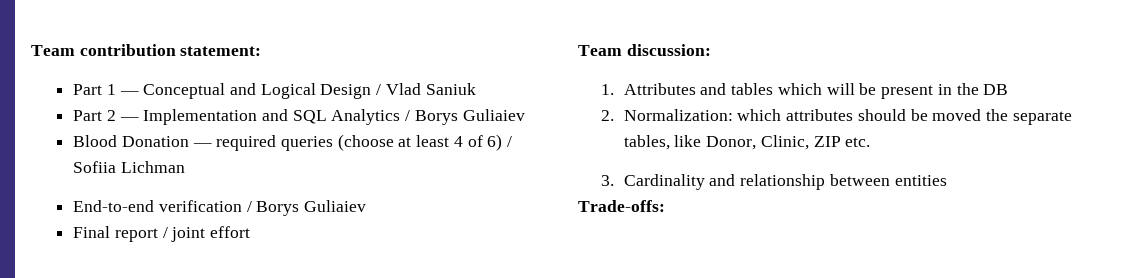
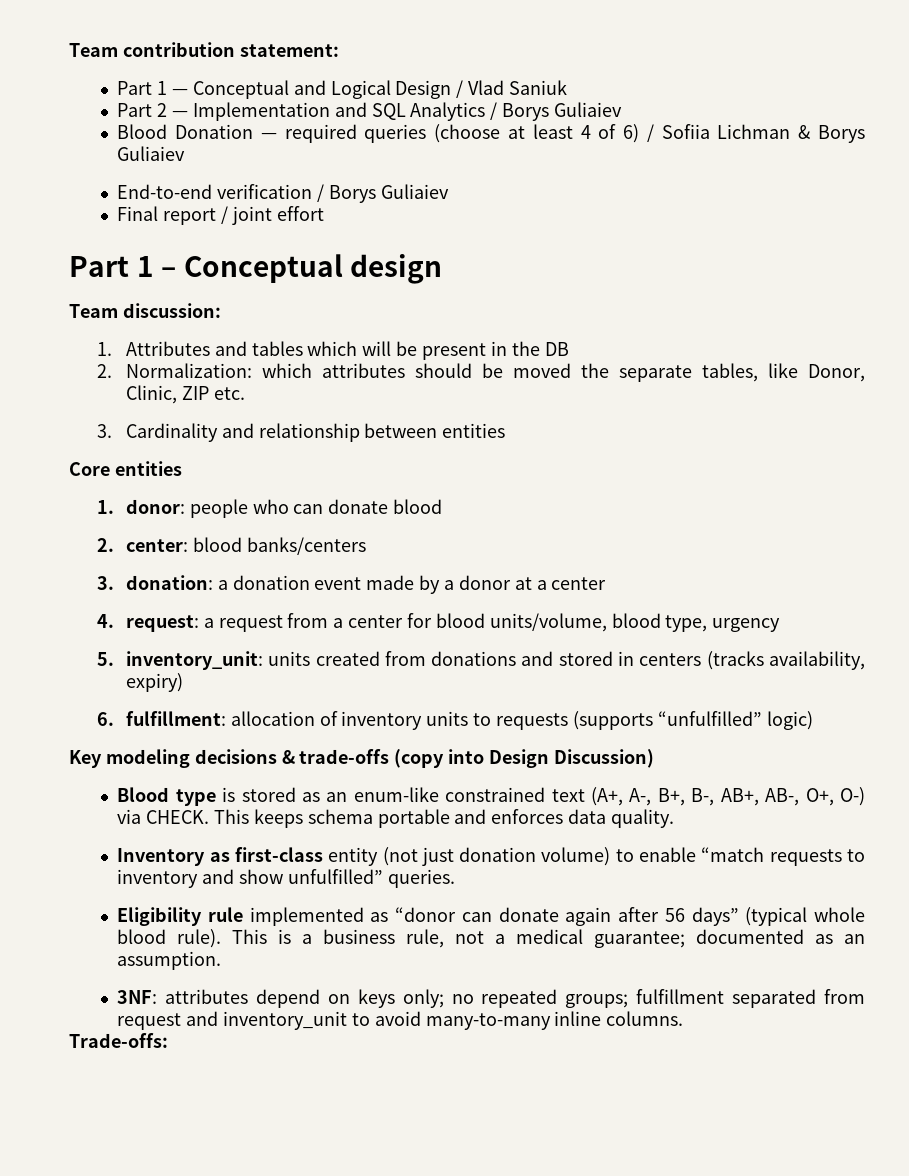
- Blood Donation — required queries (choose at least 4 of 6) / Sofiia Lichman
+ Blood Donation — required queries (choose at least 4 of 6) / Sofiia Lichman & Borys Guliaiev
+ Part 1 – Conceptual design
+ Core entities
+ 1. donor: people who can donate blood
+ 2. center: blood banks/centers
+ 3. donation: a donation event made by a donor at a center
+ 4. request: a request from a center for blood units/volume, blood type, urgency
+ 5. inventory_unit: units created from donations and stored in centers (tracks availability, expiry)
+ 6. fulfillment: allocation of inventory units to requests (supports “unfulfilled” logic)
+ Key modeling decisions & trade-offs (copy into Design Discussion)
+ Blood type is stored as an enum-like constrained text (A+, A-, B+, B-, AB+, AB-, O+, O-) via CHECK. This keeps schema portable and enforces data quality.
+ Inventory as first-class entity (not just donation volume) to enable “match requests to inventory and show unfulfilled” queries.
+ Eligibility rule implemented as “donor can donate again after 56 days” (typical whole blood rule). This is a business rule, not a medical guarantee; documented as an assumption.
+ 3NF: attributes depend on keys only; no repeated groups; fulfillment separated from request and inventory_unit to avoid many-to-many inline columns.

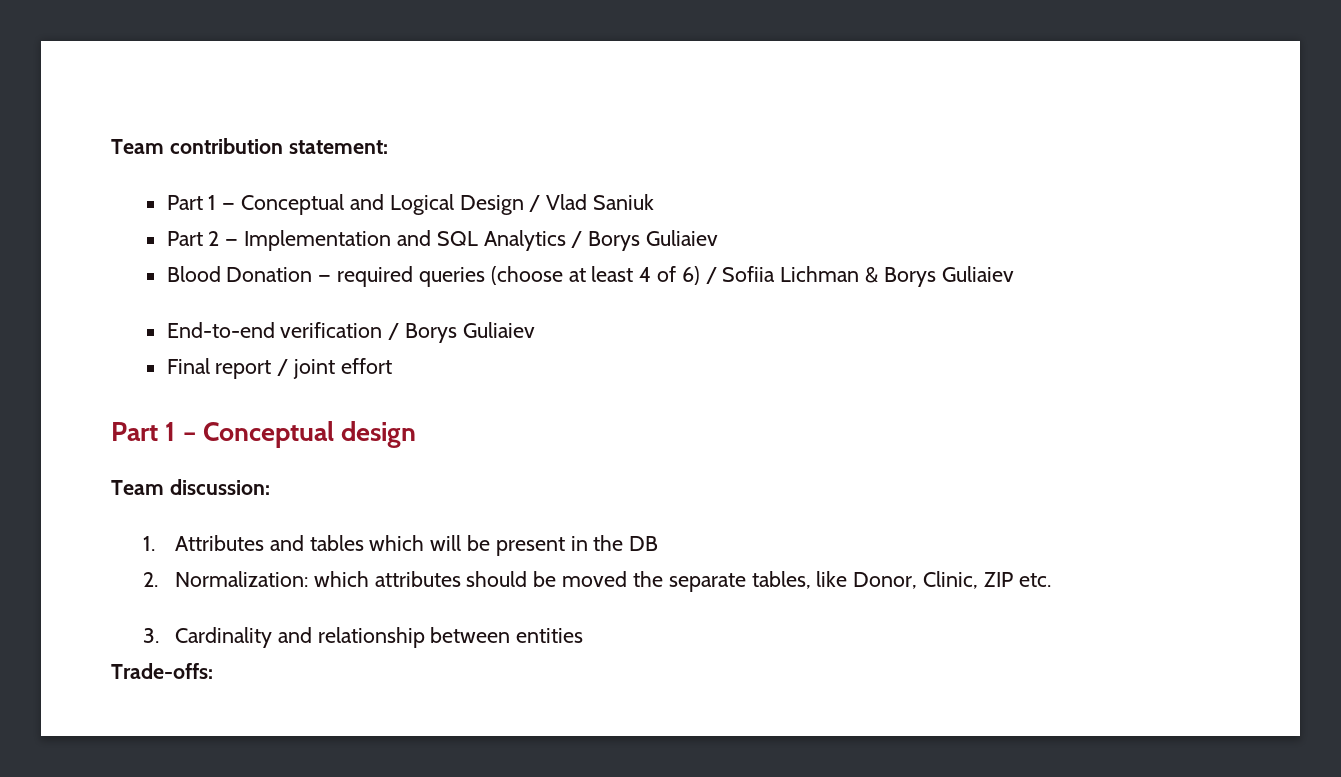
- Core entities
- 1. donor: people who can donate blood
- 2. center: blood banks/centers
- 3. donation: a donation event made by a donor at a center
- 4. request: a request from a center for blood units/volume, blood type, urgency
- 5. inventory_unit: units created from donations and stored in centers (tracks availability, expiry)
- 6. fulfillment: allocation of inventory units to requests (supports “unfulfilled” logic)
- Key modeling decisions & trade-offs (copy into Design Discussion)
- Blood type is stored as an enum-like constrained text (A+, A-, B+, B-, AB+, AB-, O+, O-) via CHECK. This keeps schema portable and enforces data quality.
- Inventory as first-class entity (not just donation volume) to enable “match requests to inventory and show unfulfilled” queries.
- Eligibility rule implemented as “donor can donate again after 56 days” (typical whole blood rule). This is a business rule, not a medical guarantee; documented as an assumption.
- 3NF: attributes depend on keys only; no repeated groups; fulfillment separated from request and inventory_unit to avoid many-to-many inline columns.

